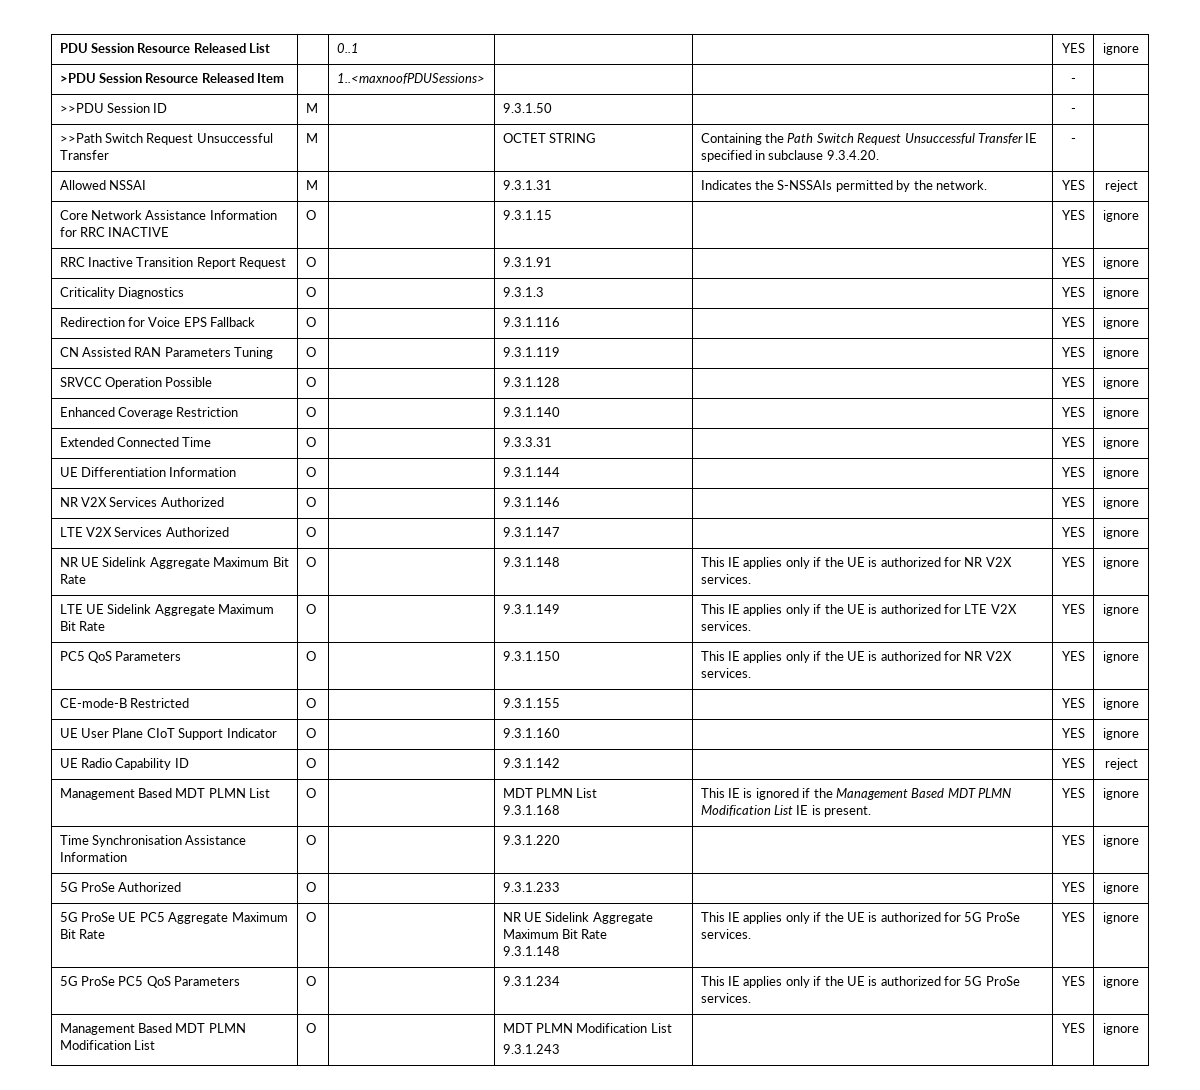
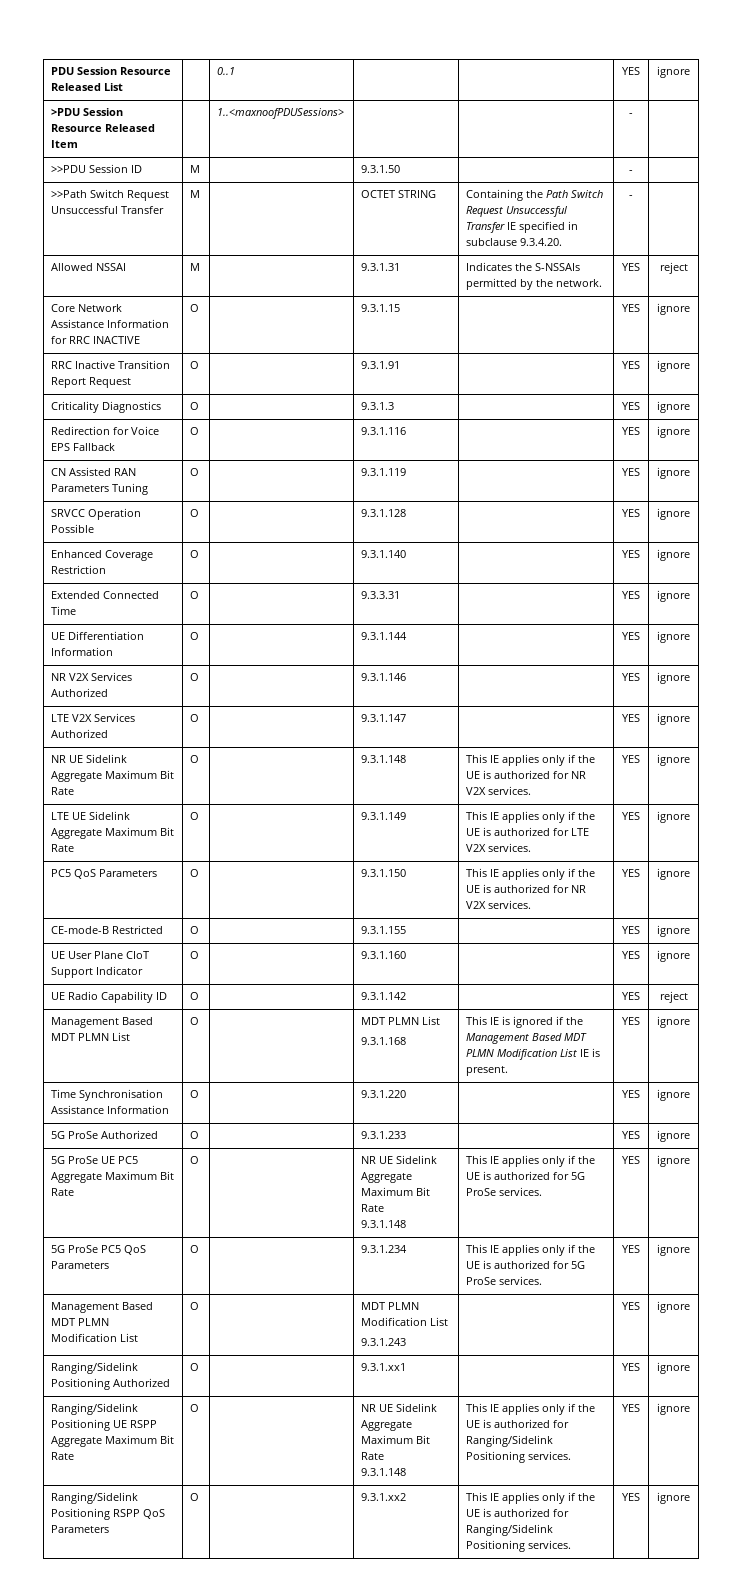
+ Ranging/Sidelink Positioning Authorized | O | | 9.3.1.xx1 | | YES | ignore
+ Ranging/Sidelink Positioning UE RSPP Aggregate Maximum Bit Rate | O | | NR UE Sidelink Aggregate Maximum Bit Rate
+ 9.3.1.148 | This IE applies only if the UE is authorized for Ranging/Sidelink Positioning services. | YES | ignore
+ Ranging/Sidelink Positioning RSPP QoS Parameters | O | | 9.3.1.xx2 | This IE applies only if the UE is authorized for Ranging/Sidelink Positioning services. | YES | ignore

